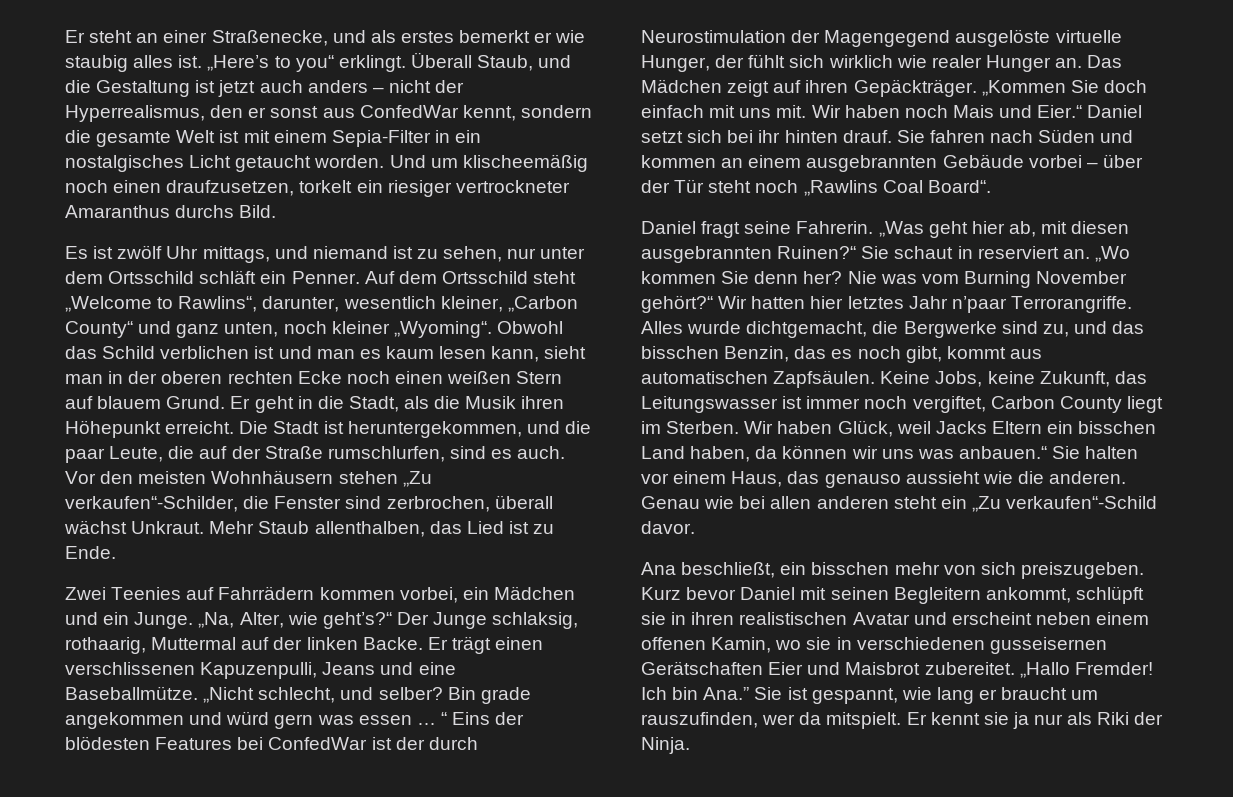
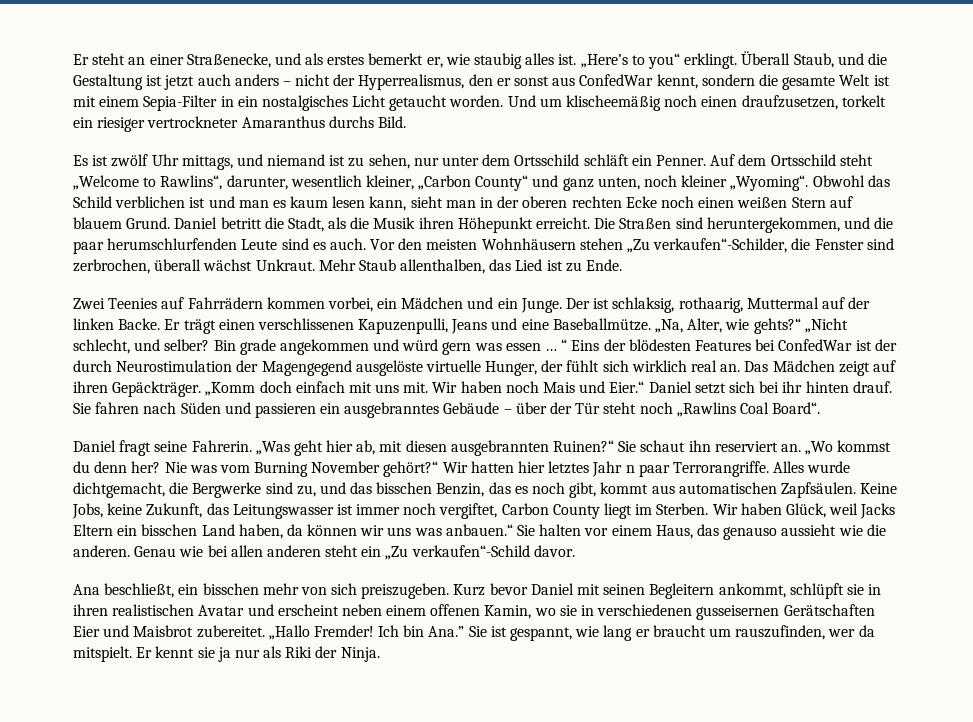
- Er steht an einer Straßenecke, und als erstes bemerkt er wie staubig alles ist.
+ Er steht an einer Straßenecke, und als erstes bemerkt er, wie staubig alles ist.
- Er geht in die Stadt, als die Musik ihren Höhepunkt erreicht.
+ Daniel betritt die Stadt, als die Musik ihren Höhepunkt erreicht.
- Die Stadt ist heruntergekommen, und die paar Leute, die auf der Straße rumschlurfen, sind es auch.
+ Die Straßen sind heruntergekommen, und die paar herumschlurfenden Leute sind es auch.
- „Na, Alter, wie geht’s?“ Der Junge schlaksig, rothaarig, Muttermal auf der linken Backe.
+ Der ist schlaksig, rothaarig, Muttermal auf der linken Backe.
- „Nicht schlecht, und selber?
+ „Na, Alter, wie gehts?“ „Nicht schlecht, und selber?
- “ Eins der blödesten Features bei ConfedWar ist der durch Neurostimulation der Magengegend ausgelöste virtuelle Hunger, der fühlt sich wirklich wie realer Hunger an.
+ “ Eins der blödesten Features bei ConfedWar ist der durch Neurostimulation der Magengegend ausgelöste virtuelle Hunger, der fühlt sich wirklich real an.
- „Kommen Sie doch einfach mit uns mit.
+ „Komm doch einfach mit uns mit.
- Sie fahren nach Süden und kommen an einem ausgebrannten Gebäude vorbei – über der Tür steht noch „Rawlins Coal Board“.
+ Sie fahren nach Süden und passieren ein ausgebranntes Gebäude – über der Tür steht noch „Rawlins Coal Board“.
- „Was geht hier ab, mit diesen ausgebrannten Ruinen?“ Sie schaut in reserviert an.
+ „Was geht hier ab, mit diesen ausgebrannten Ruinen?“ Sie schaut ihn reserviert an.
- „Wo kommen Sie denn her?
+ „Wo kommst du denn her?
- Nie was vom Burning November gehört?“ Wir hatten hier letztes Jahr n’paar Terrorangriffe.
+ Nie was vom Burning November gehört?“ Wir hatten hier letztes Jahr n paar Terrorangriffe.

